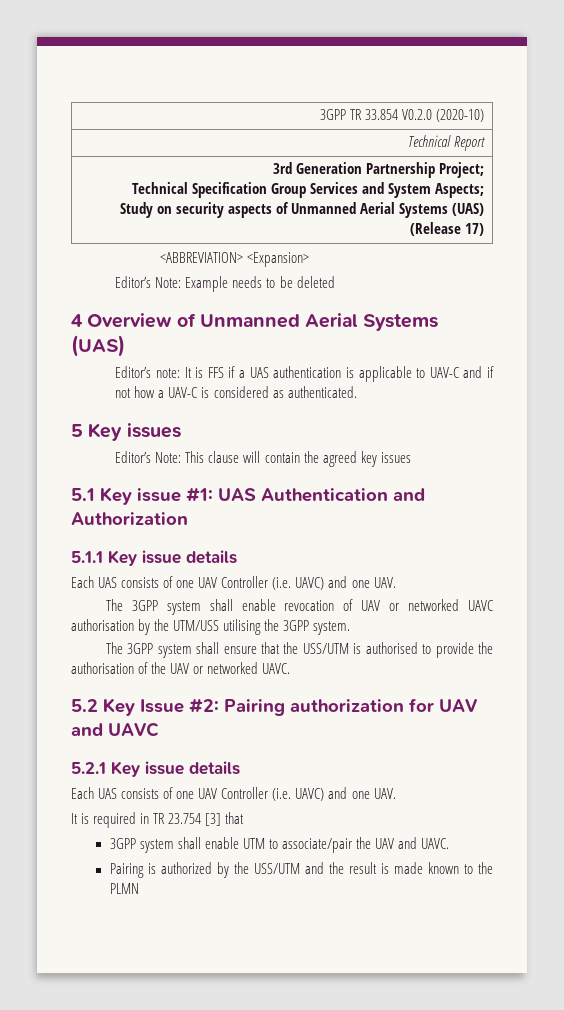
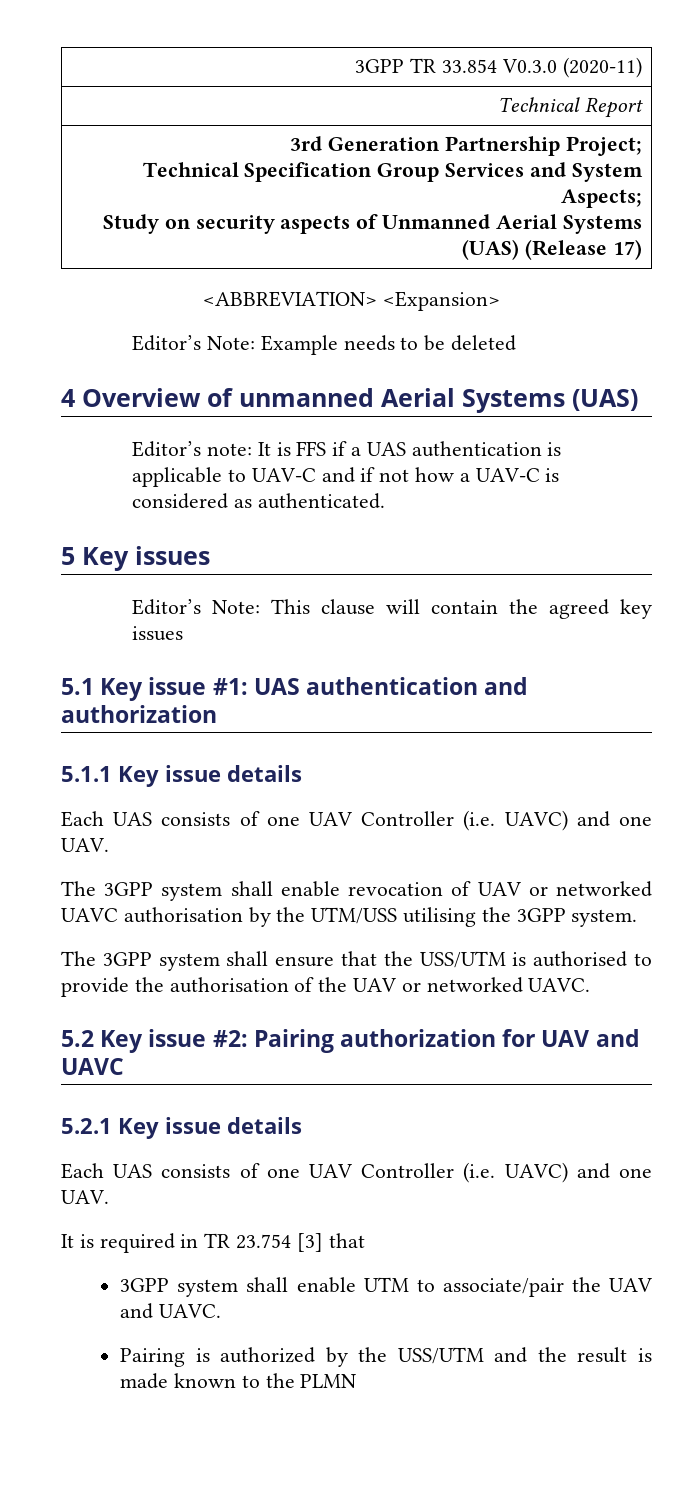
- 3GPP TR 33.854 V0.2.0 (2020-10)
+ 3GPP TR 33.854 V0.3.0 (2020-11)
- 4 Overview of Unmanned Aerial Systems (UAS)
+ 4 Overview of unmanned Aerial Systems (UAS)
- 5.1 Key issue #1: UAS Authentication and Authorization
+ 5.1 Key issue #1: UAS authentication and authorization
- 5.2 Key Issue #2: Pairing authorization for UAV and UAVC
+ 5.2 Key issue #2: Pairing authorization for UAV and UAVC

